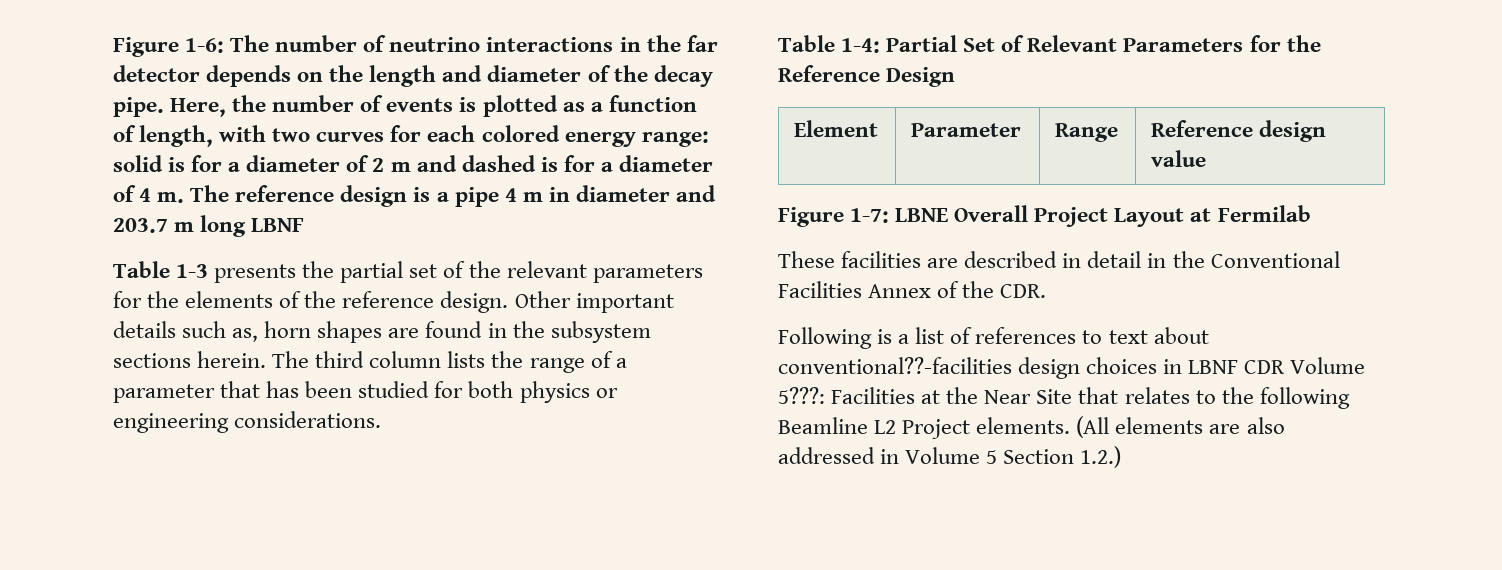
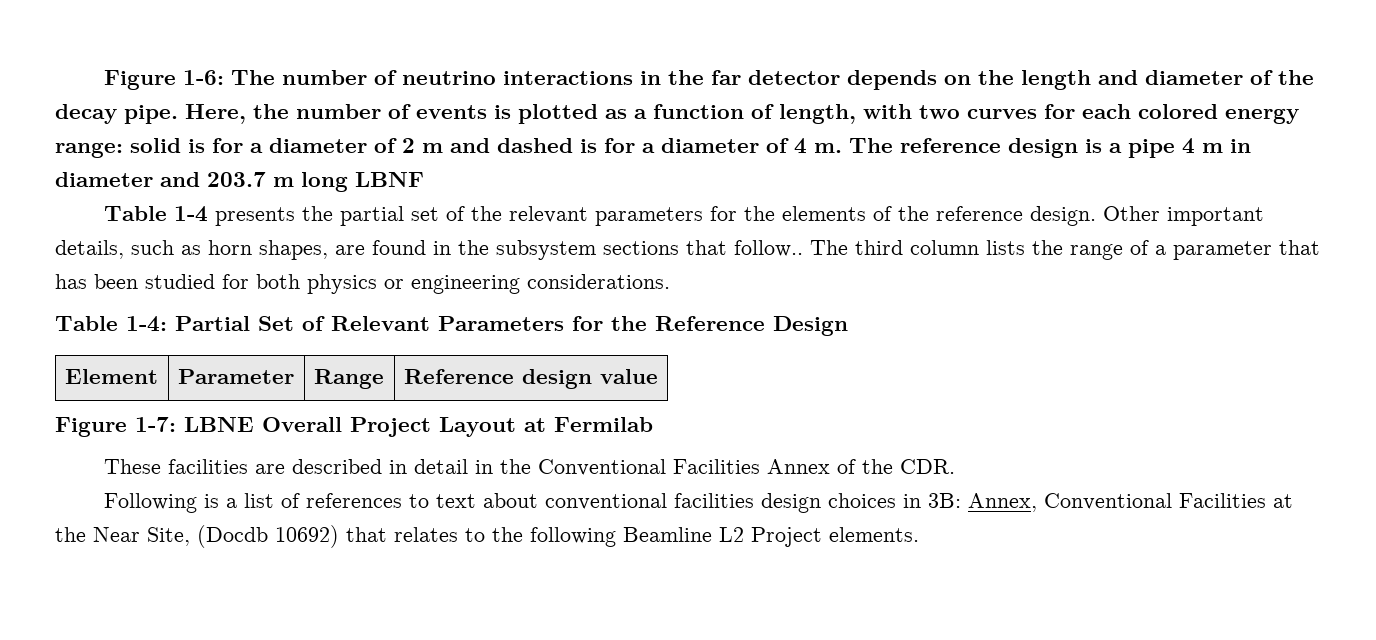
- Table 1-3 presents the partial set of the relevant parameters for the elements of the reference design.
+ Table 1-4 presents the partial set of the relevant parameters for the elements of the reference design.
- Other important details such as, horn shapes are found in the subsystem sections herein.
+ Other important details, such as horn shapes, are found in the subsystem sections that follow..
- Following is a list of references to text about conventional??-facilities design choices in LBNF CDR Volume 5???: Facilities at the Near Site that relates to the following Beamline L2 Project elements. (All elements are also addressed in Volume 5 Section 1.2.)
+ Following is a list of references to text about conventional facilities design choices in 3B: Annex, Conventional Facilities at the Near Site, (Docdb 10692) that relates to the following Beamline L2 Project elements.

